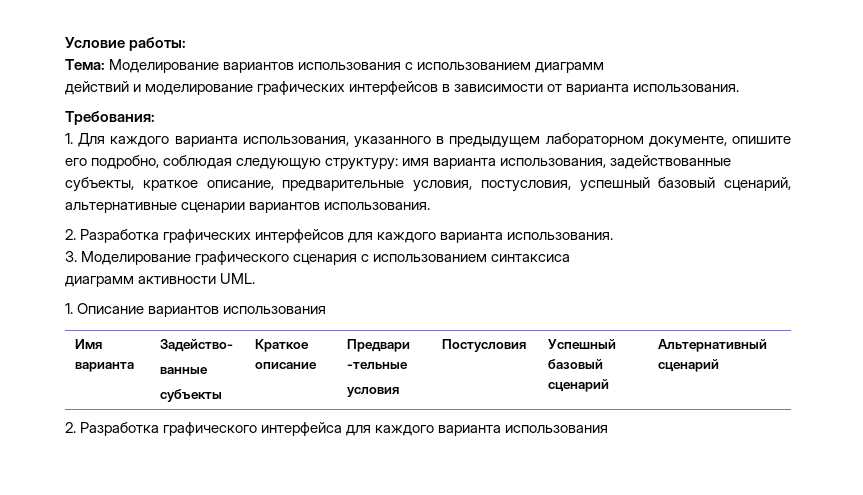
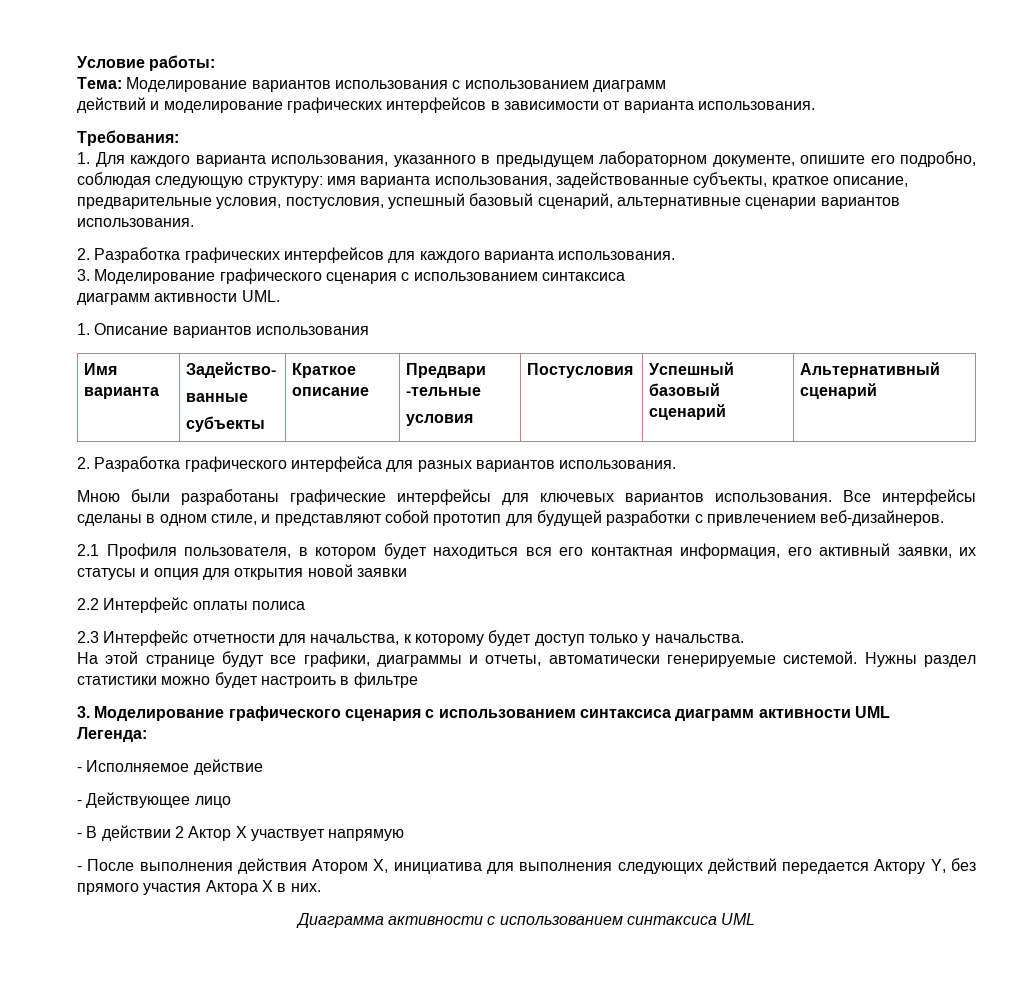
- 2. Разработка графического интерфейса для каждого варианта использования
+ 2. Разработка графического интерфейса для разных вариантов использования.
+ Мною были разработаны графические интерфейсы для ключевых вариантов использования. Все интерфейсы сделаны в одном стиле, и представляют собой прототип для будущей разработки с привлечением веб-дизайнеров.
+ 2.1 Профиля пользователя, в котором будет находиться вся его контактная информация, его активный заявки, их статусы и опция для открытия новой заявки
+ 2.2 Интерфейс оплаты полиса
+ 2.3 Интерфейс отчетности для начальства, к которому будет доступ только у начальства.
+ На этой странице будут все графики, диаграммы и отчеты, автоматически генерируемые системой. Нужны раздел статистики можно будет настроить в фильтре
+ 3. Моделирование графического сценария с использованием синтаксиса диаграмм активности UML
+ Легенда:
+ - Исполняемое действие
+ - Действующее лицо
+ - В действии 2 Актор X участвует напрямую
+ - После выполнения действия Атором X, инициатива для выполнения следующих действий передается Актору Y, без прямого участия Актора X в них.
+ Диаграмма активности с использованием синтаксиса UML

